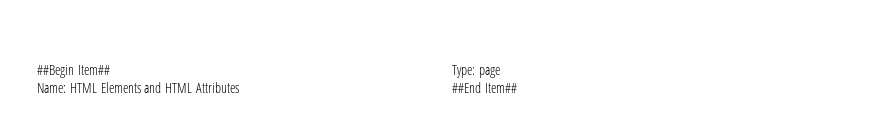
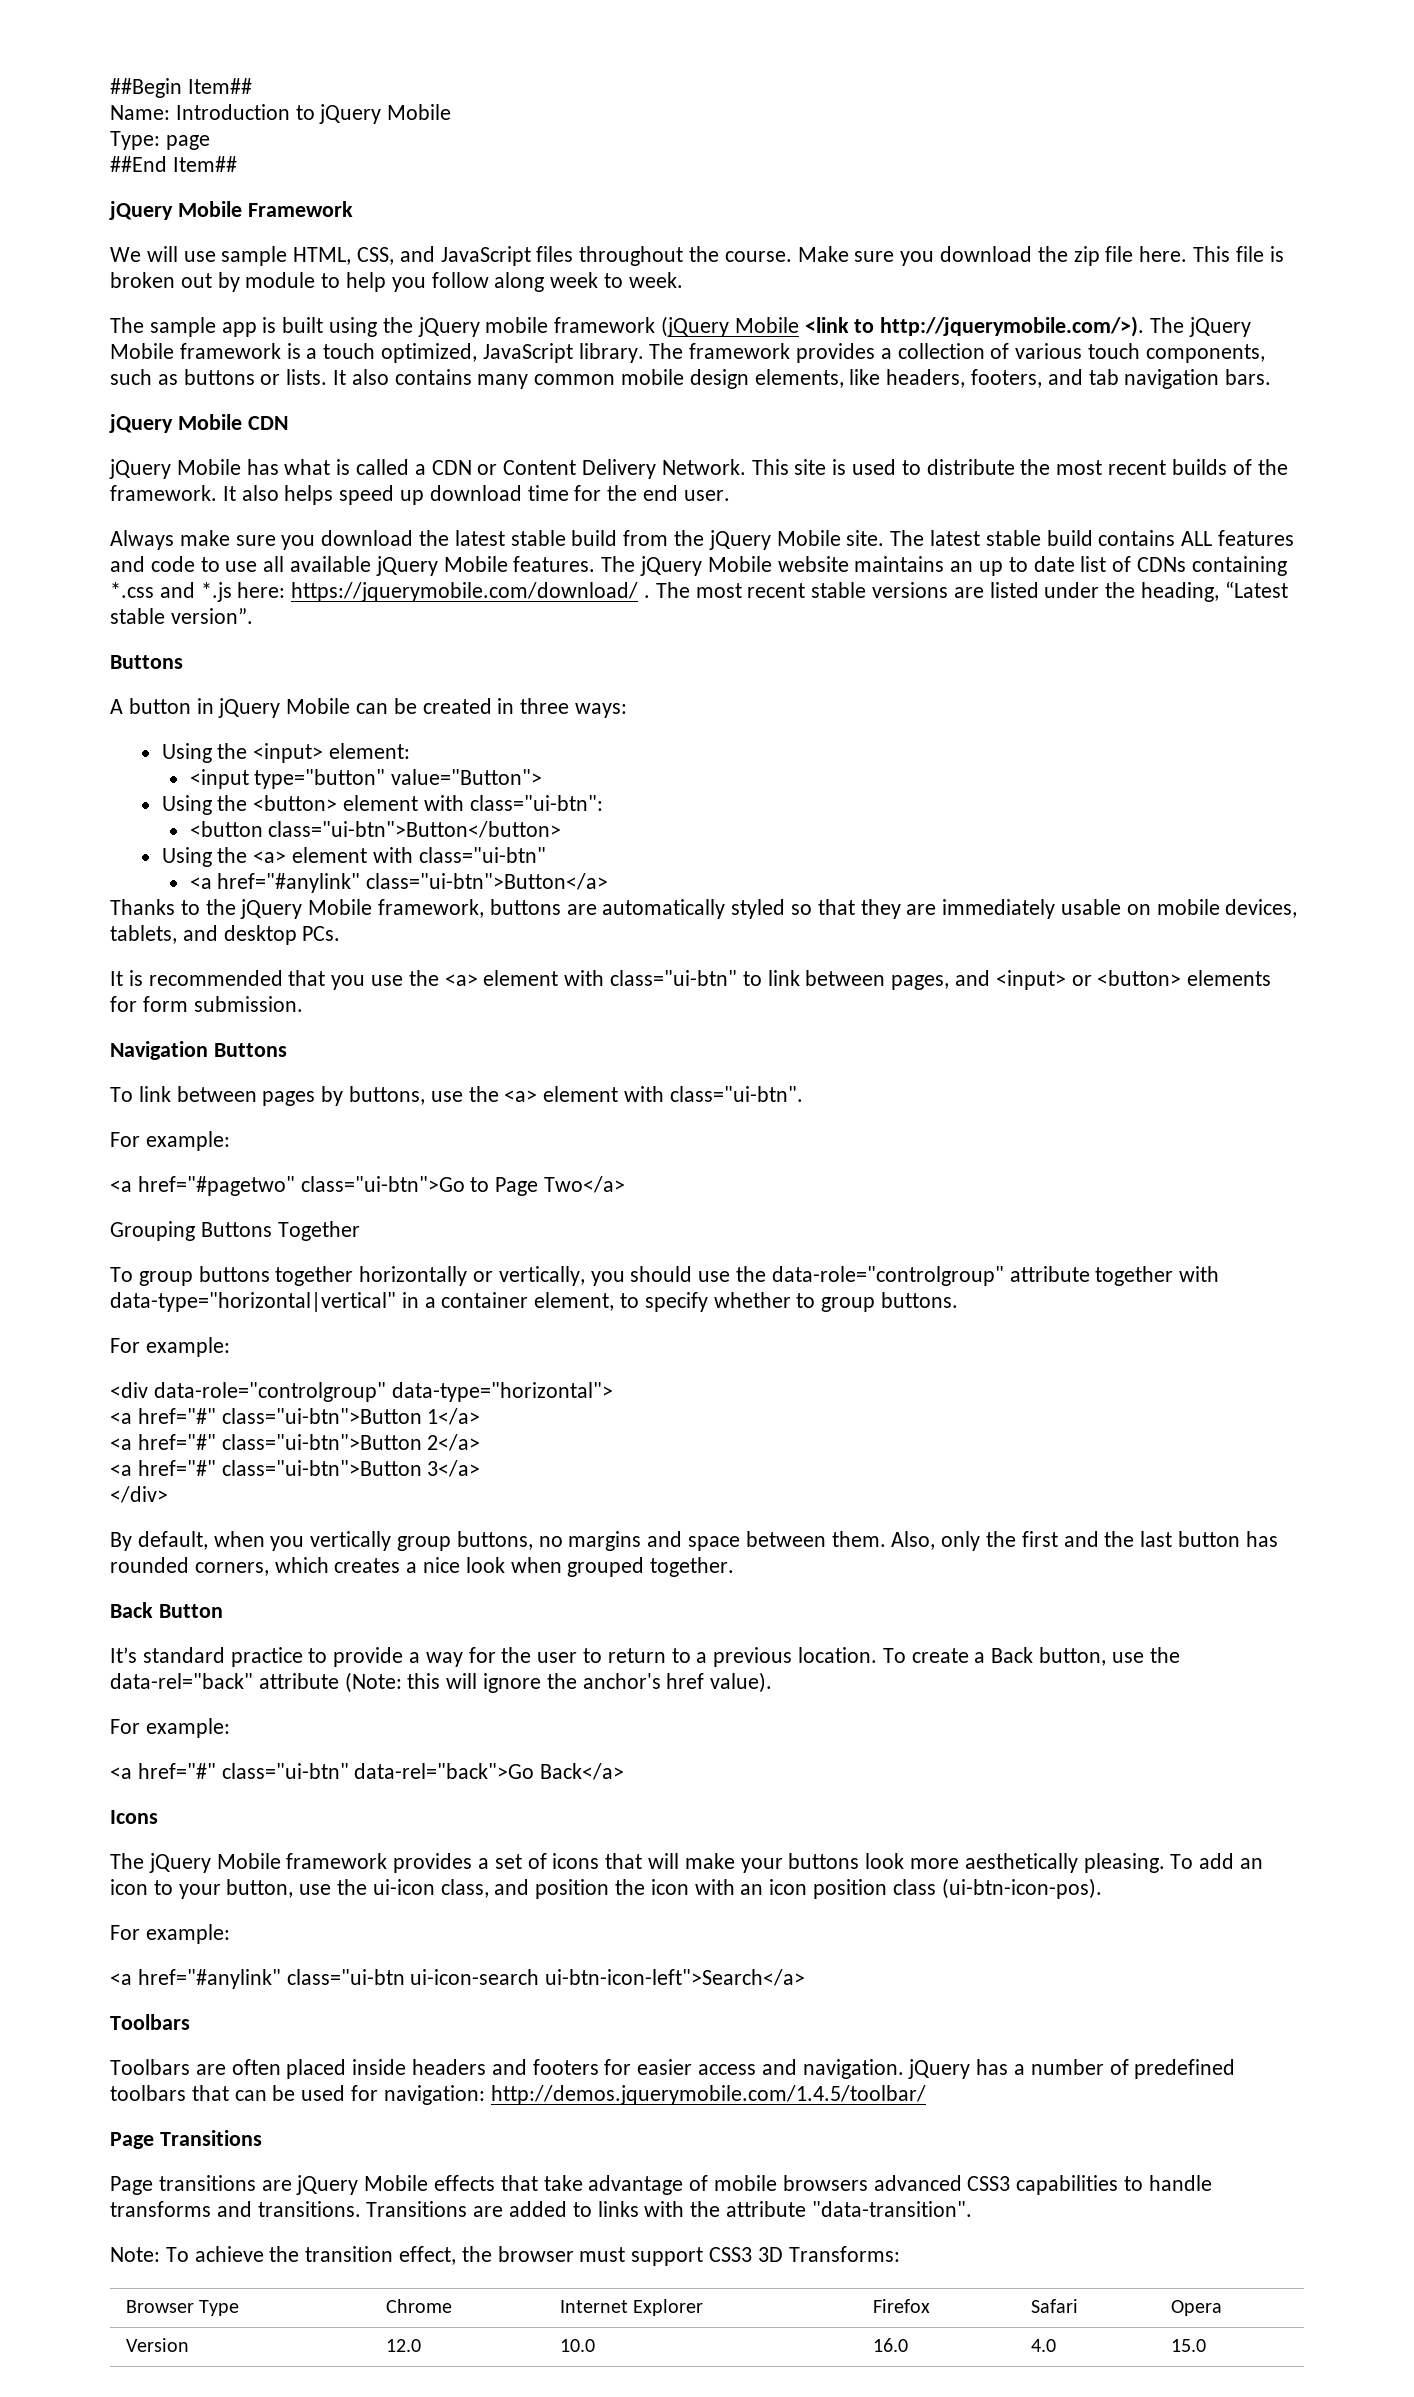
- Name: HTML Elements and HTML Attributes
+ Name: Introduction to jQuery Mobile
+ jQuery Mobile Framework
+ We will use sample HTML, CSS, and JavaScript files throughout the course. Make sure you download the zip file here. This file is broken out by module to help you follow along week to week.
+ The sample app is built using the jQuery mobile framework (jQuery Mobile <link to http://jquerymobile.com/>). The jQuery Mobile framework is a touch optimized, JavaScript library. The framework provides a collection of various touch components, such as buttons or lists. It also contains many common mobile design elements, like headers, footers, and tab navigation bars.
+ jQuery Mobile CDN
+ jQuery Mobile has what is called a CDN or Content Delivery Network. This site is used to distribute the most recent builds of the framework. It also helps speed up download time for the end user.
+ Always make sure you download the latest stable build from the jQuery Mobile site. The latest stable build contains ALL features and code to use all available jQuery Mobile features. The jQuery Mobile website maintains an up to date list of CDNs containing *.css and *.js here: https://jquerymobile.com/download/ . The most recent stable versions are listed under the heading, “Latest stable version”.
+ Buttons
+ A button in jQuery Mobile can be created in three ways:
+ Using the <input> element:
+ <input type="button" value="Button">
+ Using the <button> element with class="ui-btn":
+ <button class="ui-btn">Button</button>
+ Using the <a> element with class="ui-btn"
+ <a href="#anylink" class="ui-btn">Button</a>
+ Thanks to the jQuery Mobile framework, buttons are automatically styled so that they are immediately usable on mobile devices, tablets, and desktop PCs.
+ It is recommended that you use the <a> element with class="ui-btn" to link between pages, and <input> or <button> elements for form submission.
+ Navigation Buttons
+ To link between pages by buttons, use the <a> element with class="ui-btn".
+ For example:
+ <a href="#pagetwo" class="ui-btn">Go to Page Two</a>
+ Grouping Buttons Together
+ To group buttons together horizontally or vertically, you should use the data-role="controlgroup" attribute together with data-type="horizontal|vertical" in a container element, to specify whether to group buttons.
+ For example:
+ <div data-role="controlgroup" data-type="horizontal">
+ <a href="#" class="ui-btn">Button 1</a>
+ <a href="#" class="ui-btn">Button 2</a>
+ <a href="#" class="ui-btn">Button 3</a>
+ </div>
+ By default, when you vertically group buttons, no margins and space between them. Also, only the first and the last button has rounded corners, which creates a nice look when grouped together.
+ Back Button
+ It’s standard practice to provide a way for the user to return to a previous location. To create a Back button, use the data-rel="back" attribute (Note: this will ignore the anchor's href value).
+ For example:
+ <a href="#" class="ui-btn" data-rel="back">Go Back</a>
+ Icons
+ The jQuery Mobile framework provides a set of icons that will make your buttons look more aesthetically pleasing. To add an icon to your button, use the ui-icon class, and position the icon with an icon position class (ui-btn-icon-pos).
+ For example:
+ <a href="#anylink" class="ui-btn ui-icon-search ui-btn-icon-left">Search</a>
+ Toolbars
+ Toolbars are often placed inside headers and footers for easier access and navigation. jQuery has a number of predefined toolbars that can be used for navigation: http://demos.jquerymobile.com/1.4.5/toolbar/
+ Page Transitions
+ Page transitions are jQuery Mobile effects that take advantage of mobile browsers advanced CSS3 capabilities to handle transforms and transitions. Transitions are added to links with the attribute "data-transition".
+ Note: To achieve the transition effect, the browser must support CSS3 3D Transforms:
+ Browser Type | Chrome | Internet Explorer | Firefox | Safari | Opera
+ Version | 12.0 | 10.0 | 16.0 | 4.0 | 15.0

